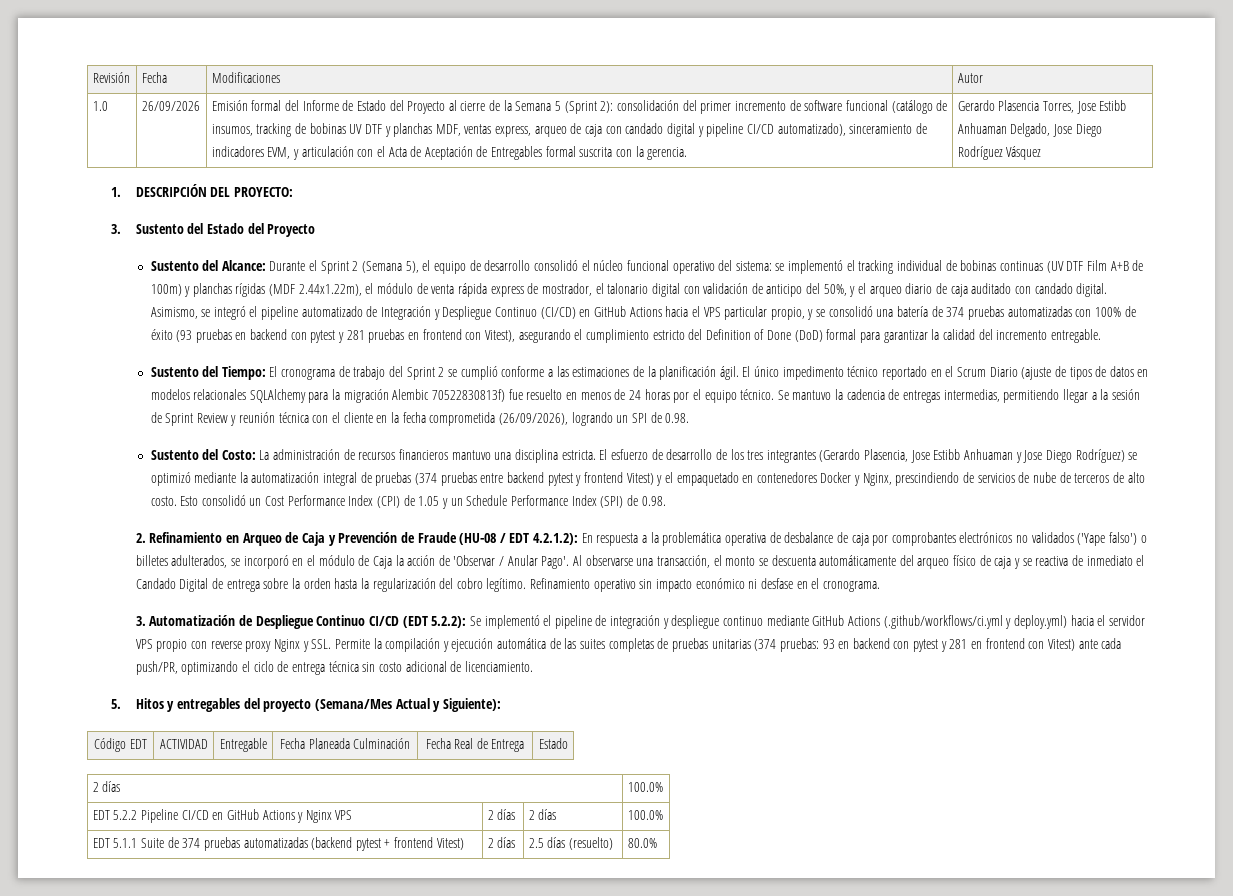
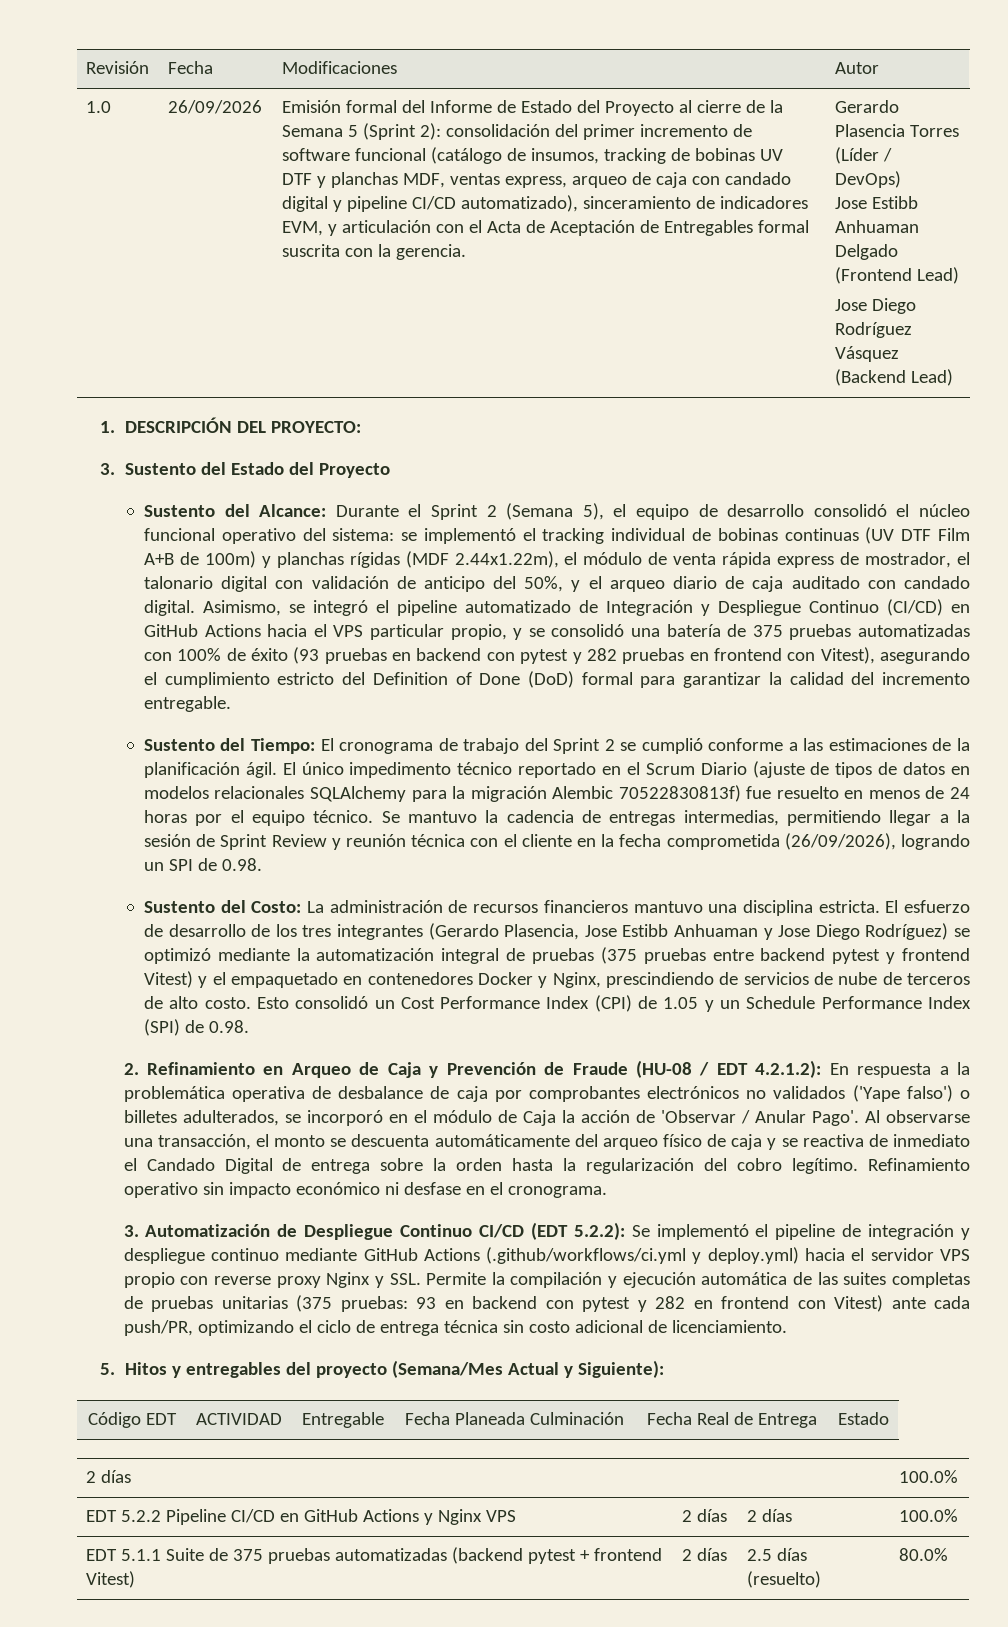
- Gerardo Plasencia Torres, Jose Estibb Anhuaman Delgado, Jose Diego Rodríguez Vásquez
+ Gerardo Plasencia Torres (Líder / DevOps)
+ Jose Estibb Anhuaman Delgado (Frontend Lead)
+ Jose Diego Rodríguez Vásquez (Backend Lead)
- Asimismo, se integró el pipeline automatizado de Integración y Despliegue Continuo (CI/CD) en GitHub Actions hacia el VPS particular propio, y se consolidó una batería de 374 pruebas automatizadas con 100% de éxito (93 pruebas en backend con pytest y 281 pruebas en frontend con Vitest), asegurando el cumplimiento estricto del Definition of Done (DoD) formal para garantizar la calidad del incremento entregable.
+ Asimismo, se integró el pipeline automatizado de Integración y Despliegue Continuo (CI/CD) en GitHub Actions hacia el VPS particular propio, y se consolidó una batería de 375 pruebas automatizadas con 100% de éxito (93 pruebas en backend con pytest y 282 pruebas en frontend con Vitest), asegurando el cumplimiento estricto del Definition of Done (DoD) formal para garantizar la calidad del incremento entregable.
- El esfuerzo de desarrollo de los tres integrantes (Gerardo Plasencia, Jose Estibb Anhuaman y Jose Diego Rodríguez) se optimizó mediante la automatización integral de pruebas (374 pruebas entre backend pytest y frontend Vitest) y el empaquetado en contenedores Docker y Nginx, prescindiendo de servicios de nube de terceros de alto costo.
+ El esfuerzo de desarrollo de los tres integrantes (Gerardo Plasencia, Jose Estibb Anhuaman y Jose Diego Rodríguez) se optimizó mediante la automatización integral de pruebas (375 pruebas entre backend pytest y frontend Vitest) y el empaquetado en contenedores Docker y Nginx, prescindiendo de servicios de nube de terceros de alto costo.
- Se implementó el pipeline de integración y despliegue continuo mediante GitHub Actions (.github/workflows/ci.yml y deploy.yml) hacia el servidor VPS propio con reverse proxy Nginx y SSL. Permite la compilación y ejecución automática de las suites completas de pruebas unitarias (374 pruebas:
+ Se implementó el pipeline de integración y despliegue continuo mediante GitHub Actions (.github/workflows/ci.yml y deploy.yml) hacia el servidor VPS propio con reverse proxy Nginx y SSL. Permite la compilación y ejecución automática de las suites completas de pruebas unitarias (375 pruebas:
- 93 en backend con pytest y 281 en frontend con Vitest) ante cada push/PR, optimizando el ciclo de entrega técnica sin costo adicional de licenciamiento.
+ 93 en backend con pytest y 282 en frontend con Vitest) ante cada push/PR, optimizando el ciclo de entrega técnica sin costo adicional de licenciamiento.
- EDT 5.1.1 Suite de 374 pruebas automatizadas (backend pytest + frontend Vitest) | 2 días | 2.5 días (resuelto) | 80.0%
+ EDT 5.1.1 Suite de 375 pruebas automatizadas (backend pytest + frontend Vitest) | 2 días | 2.5 días (resuelto) | 80.0%

